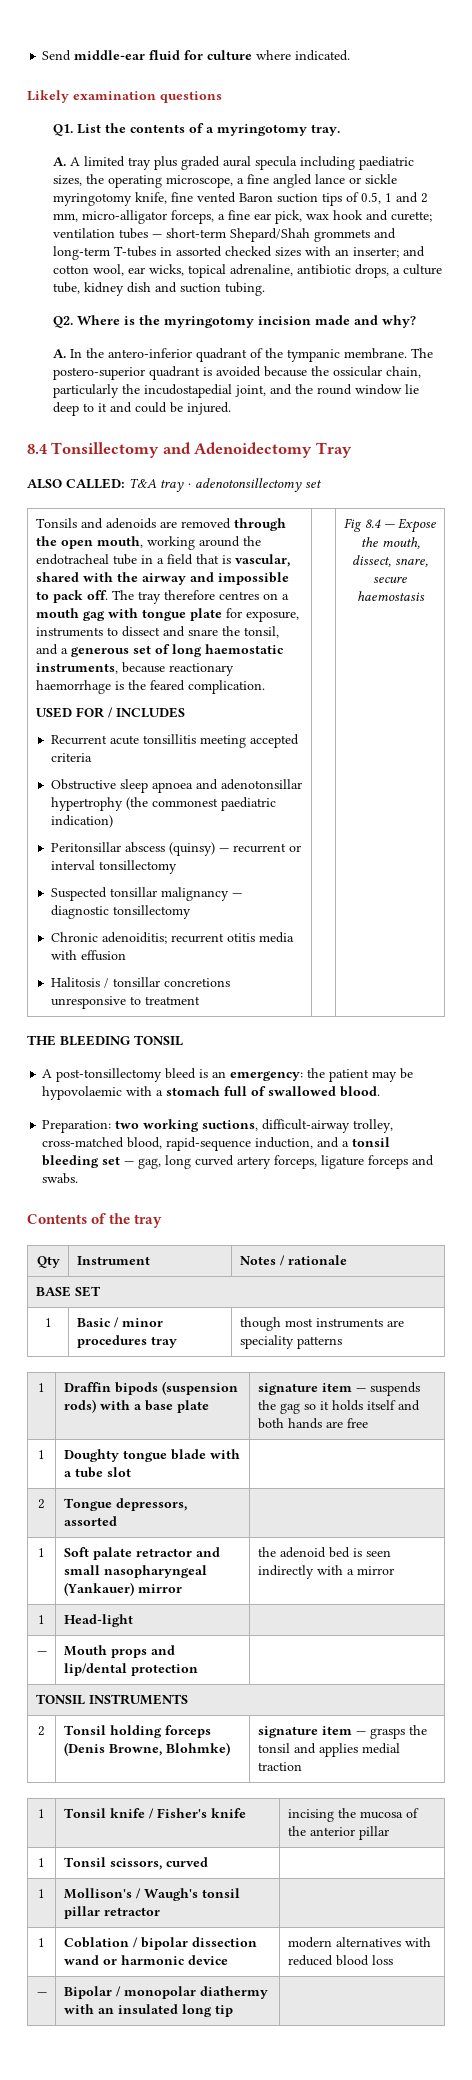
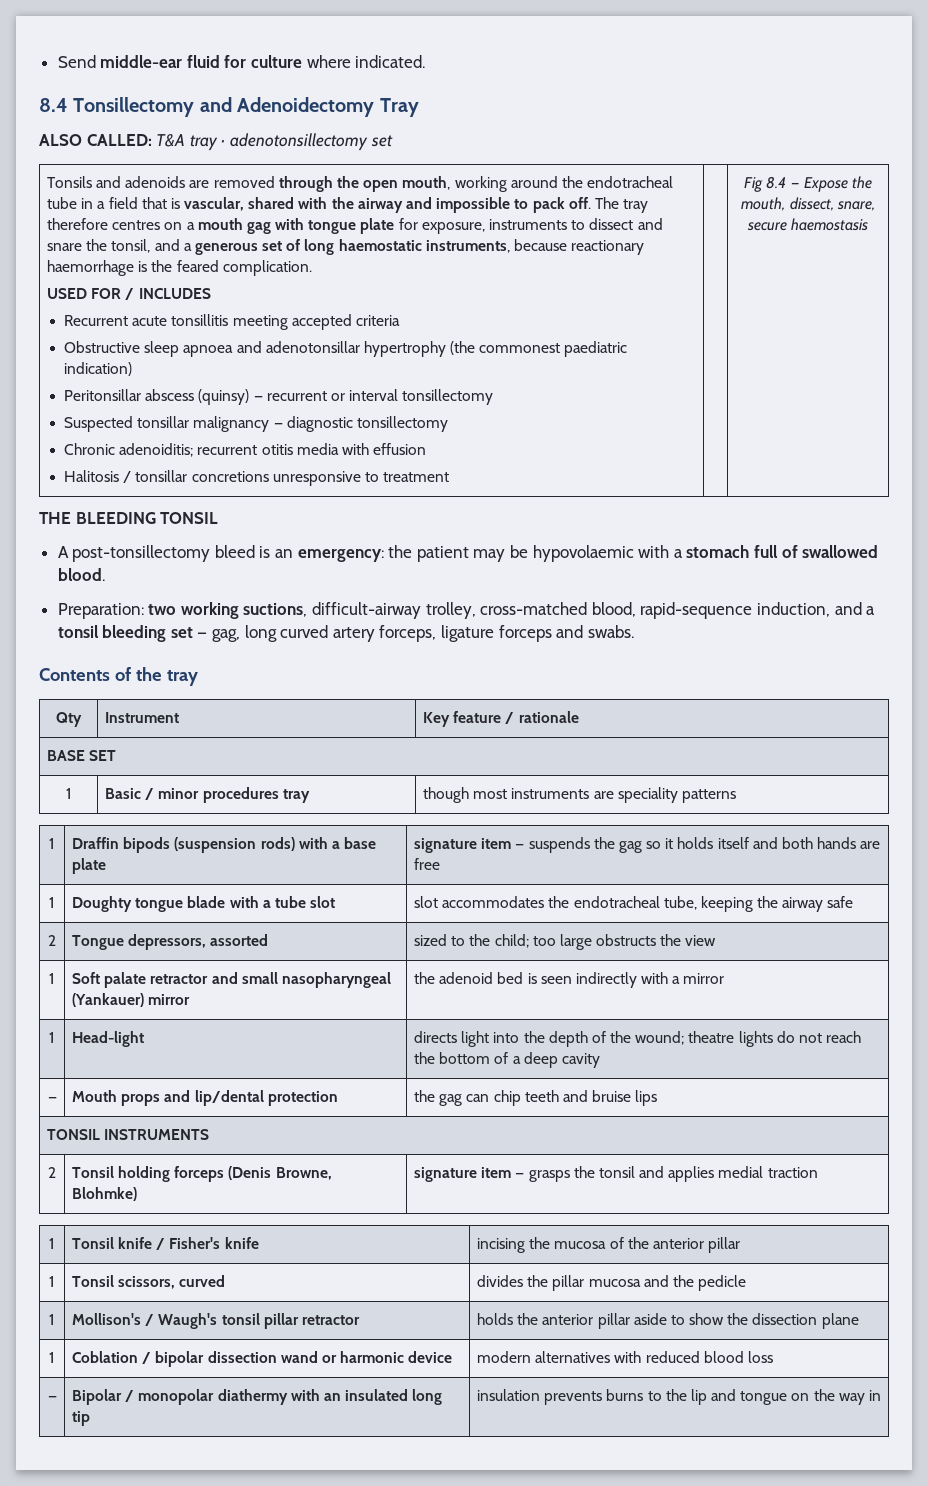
- Likely examination questions
- Q1. List the contents of a myringotomy tray.
- A. A limited tray plus graded aural specula including paediatric sizes, the operating microscope, a fine angled lance or sickle myringotomy knife, fine vented Baron suction tips of 0.5, 1 and 2 mm, micro-alligator forceps, a fine ear pick, wax hook and curette; ventilation tubes — short-term Shepard/Shah grommets and long-term T-tubes in assorted checked sizes with an inserter; and cotton wool, ear wicks, topical adrenaline, antibiotic drops, a culture tube, kidney dish and suction tubing.
- Q2. Where is the myringotomy incision made and why?
- A. In the antero-inferior quadrant of the tympanic membrane. The postero-superior quadrant is avoided because the ossicular chain, particularly the incudostapedial joint, and the round window lie deep to it and could be injured.
- Qty | Instrument | Notes / rationale
+ Qty | Instrument | Key feature / rationale
- 1 | Doughty tongue blade with a tube slot |
- 2 | Tongue depressors, assorted |
+ 1 | Doughty tongue blade with a tube slot | slot accommodates the endotracheal tube, keeping the airway safe
+ 2 | Tongue depressors, assorted | sized to the child; too large obstructs the view
- 1 | Head-light |
+ 1 | Head-light | directs light into the depth of the wound; theatre lights do not reach the bottom of a deep cavity
- — | Mouth props and lip/dental protection |
+ — | Mouth props and lip/dental protection | the gag can chip teeth and bruise lips
- 1 | Tonsil scissors, curved |
+ 1 | Tonsil scissors, curved | divides the pillar mucosa and the pedicle
- 1 | Mollison's / Waugh's tonsil pillar retractor |
+ 1 | Mollison's / Waugh's tonsil pillar retractor | holds the anterior pillar aside to show the dissection plane
- — | Bipolar / monopolar diathermy with an insulated long tip |
+ — | Bipolar / monopolar diathermy with an insulated long tip | insulation prevents burns to the lip and tongue on the way in

